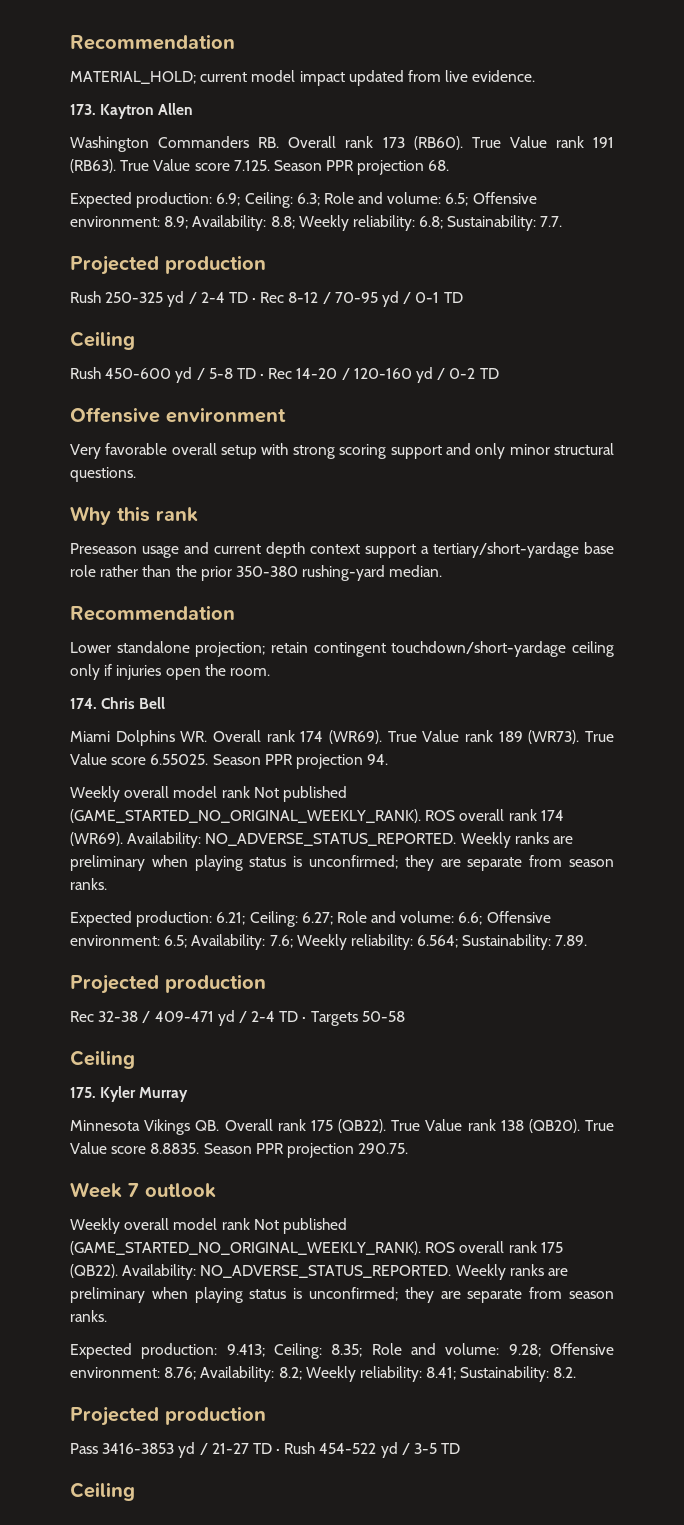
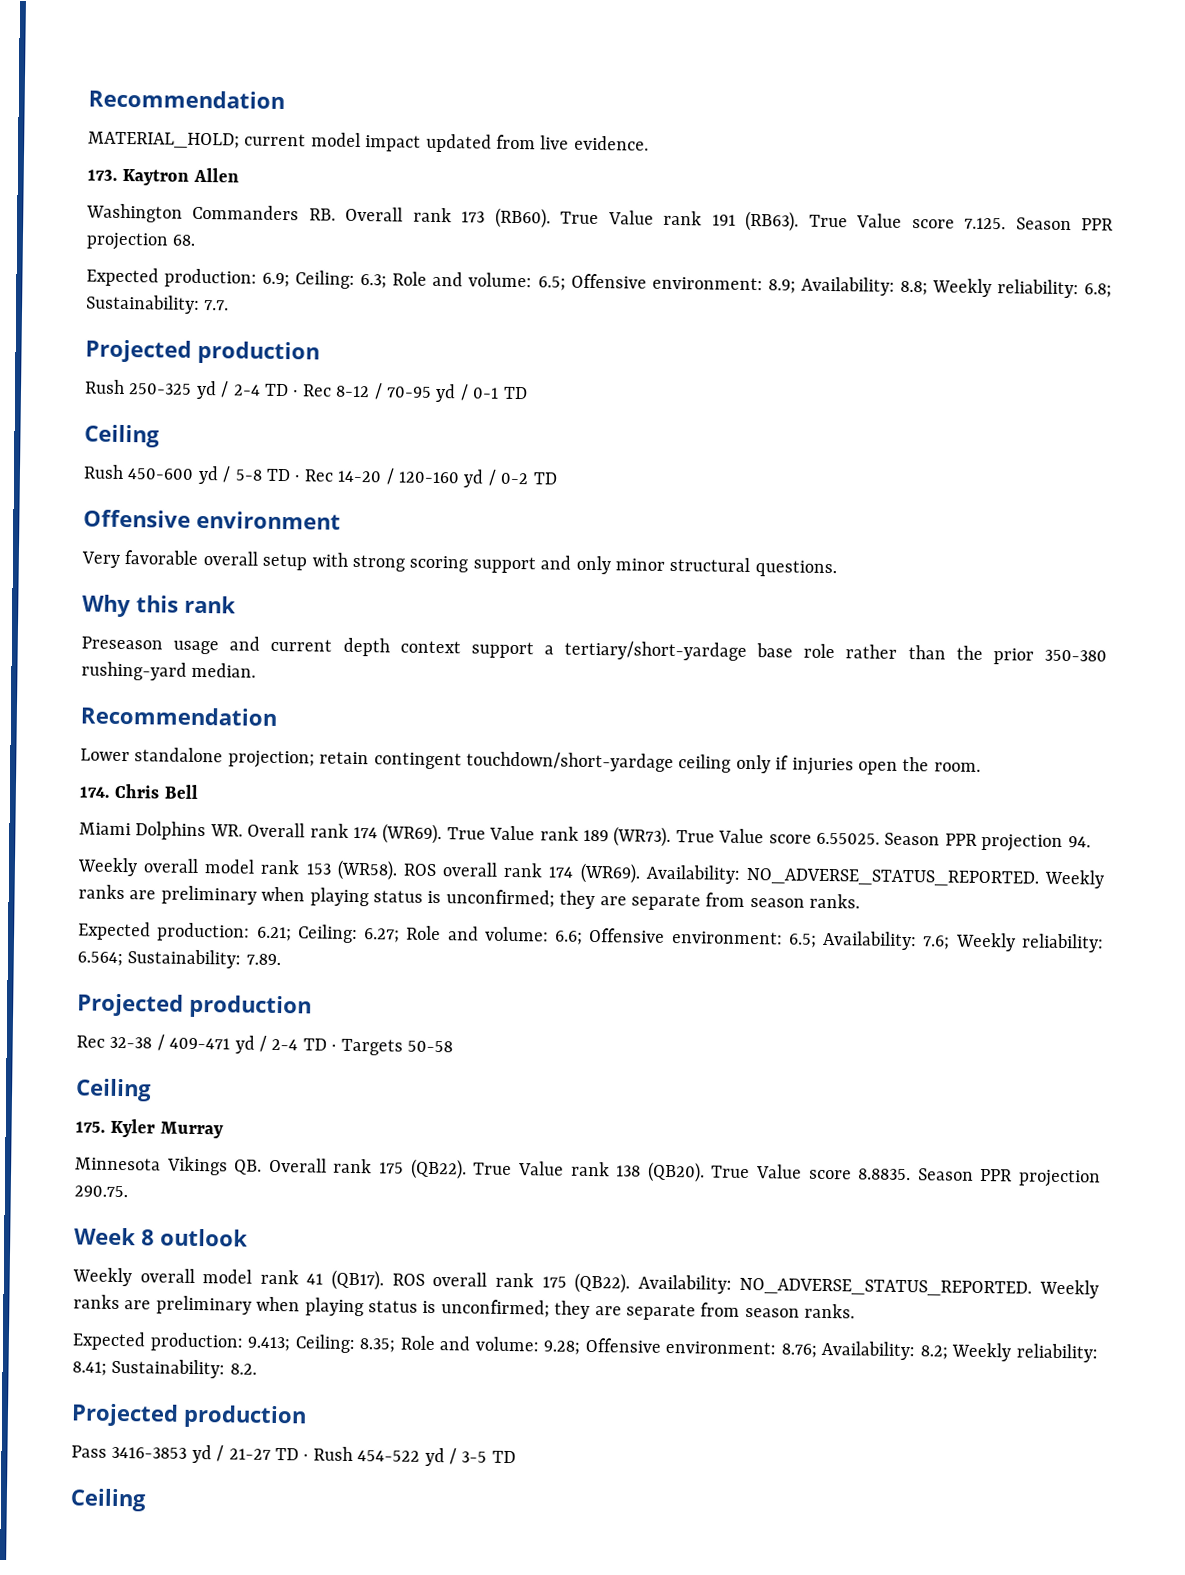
  True Value score 6.55025. Season PPR projection 94.
- Weekly overall model rank Not published (GAME_STARTED_NO_ORIGINAL_WEEKLY_RANK).
+ Weekly overall model rank 153 (WR58).
- Week 7 outlook
- Weekly overall model rank Not published (GAME_STARTED_NO_ORIGINAL_WEEKLY_RANK).
+ Week 8 outlook
+ Weekly overall model rank 41 (QB17).

